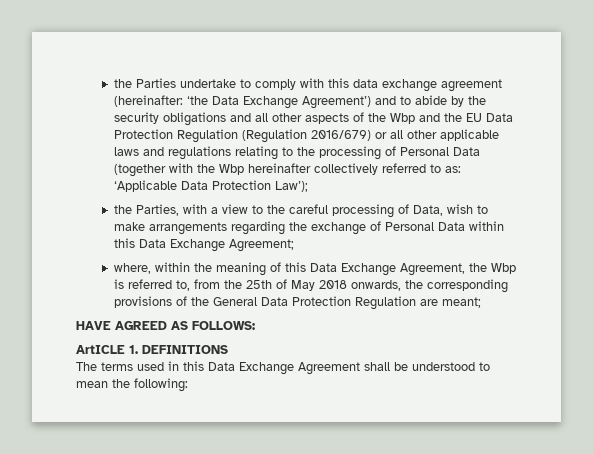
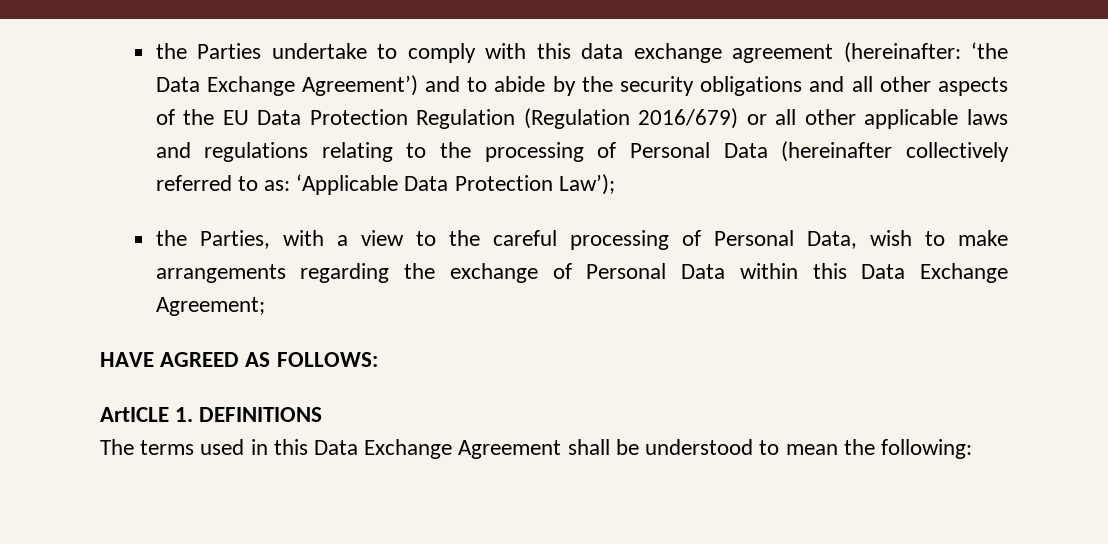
- the Parties undertake to comply with this data exchange agreement (hereinafter: ‘the Data Exchange Agreement’) and to abide by the security obligations and all other aspects of the Wbp and the EU Data Protection Regulation (Regulation 2016/679) or all other applicable laws and regulations relating to the processing of Personal Data (together with the Wbp hereinafter collectively referred to as: ‘Applicable Data Protection Law’);
+ the Parties undertake to comply with this data exchange agreement (hereinafter: ‘the Data Exchange Agreement’) and to abide by the security obligations and all other aspects of the EU Data Protection Regulation (Regulation 2016/679) or all other applicable laws and regulations relating to the processing of Personal Data (hereinafter collectively referred to as: ‘Applicable Data Protection Law’);
- the Parties, with a view to the careful processing of Data, wish to make arrangements regarding the exchange of Personal Data within this Data Exchange Agreement;
+ the Parties, with a view to the careful processing of Personal Data, wish to make arrangements regarding the exchange of Personal Data within this Data Exchange Agreement;
- where, within the meaning of this Data Exchange Agreement, the Wbp is referred to, from the 25th of May 2018 onwards, the corresponding provisions of the General Data Protection Regulation are meant;

